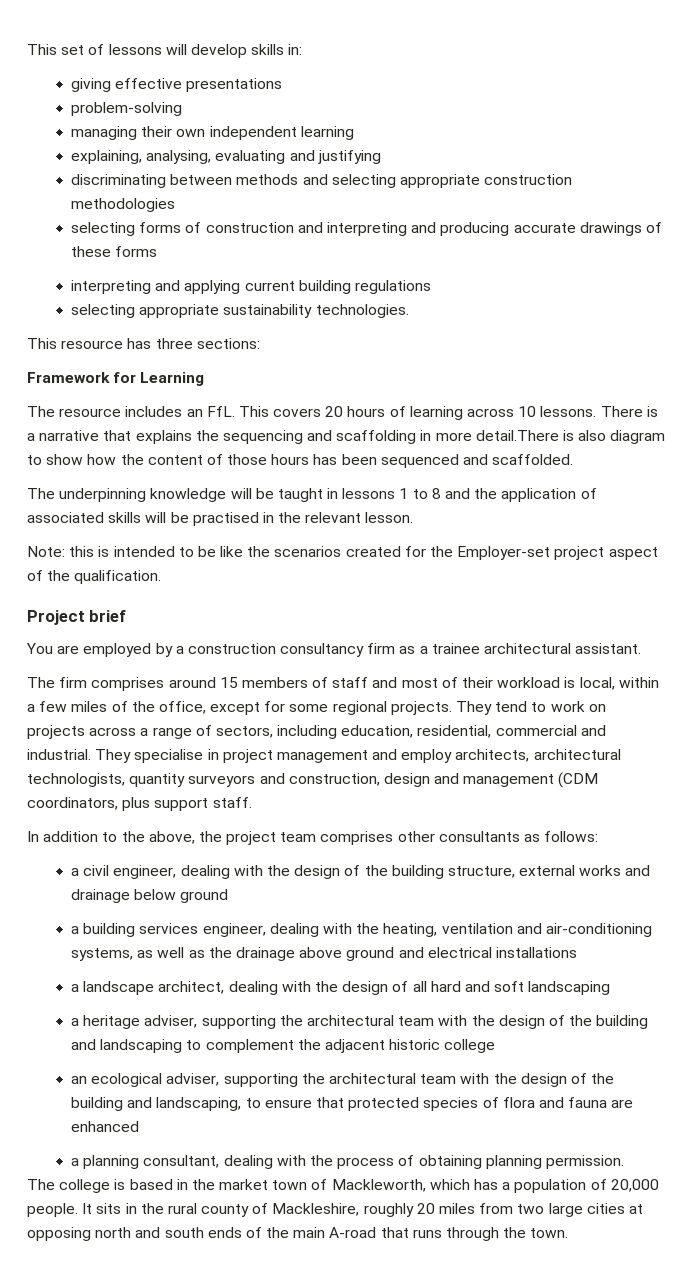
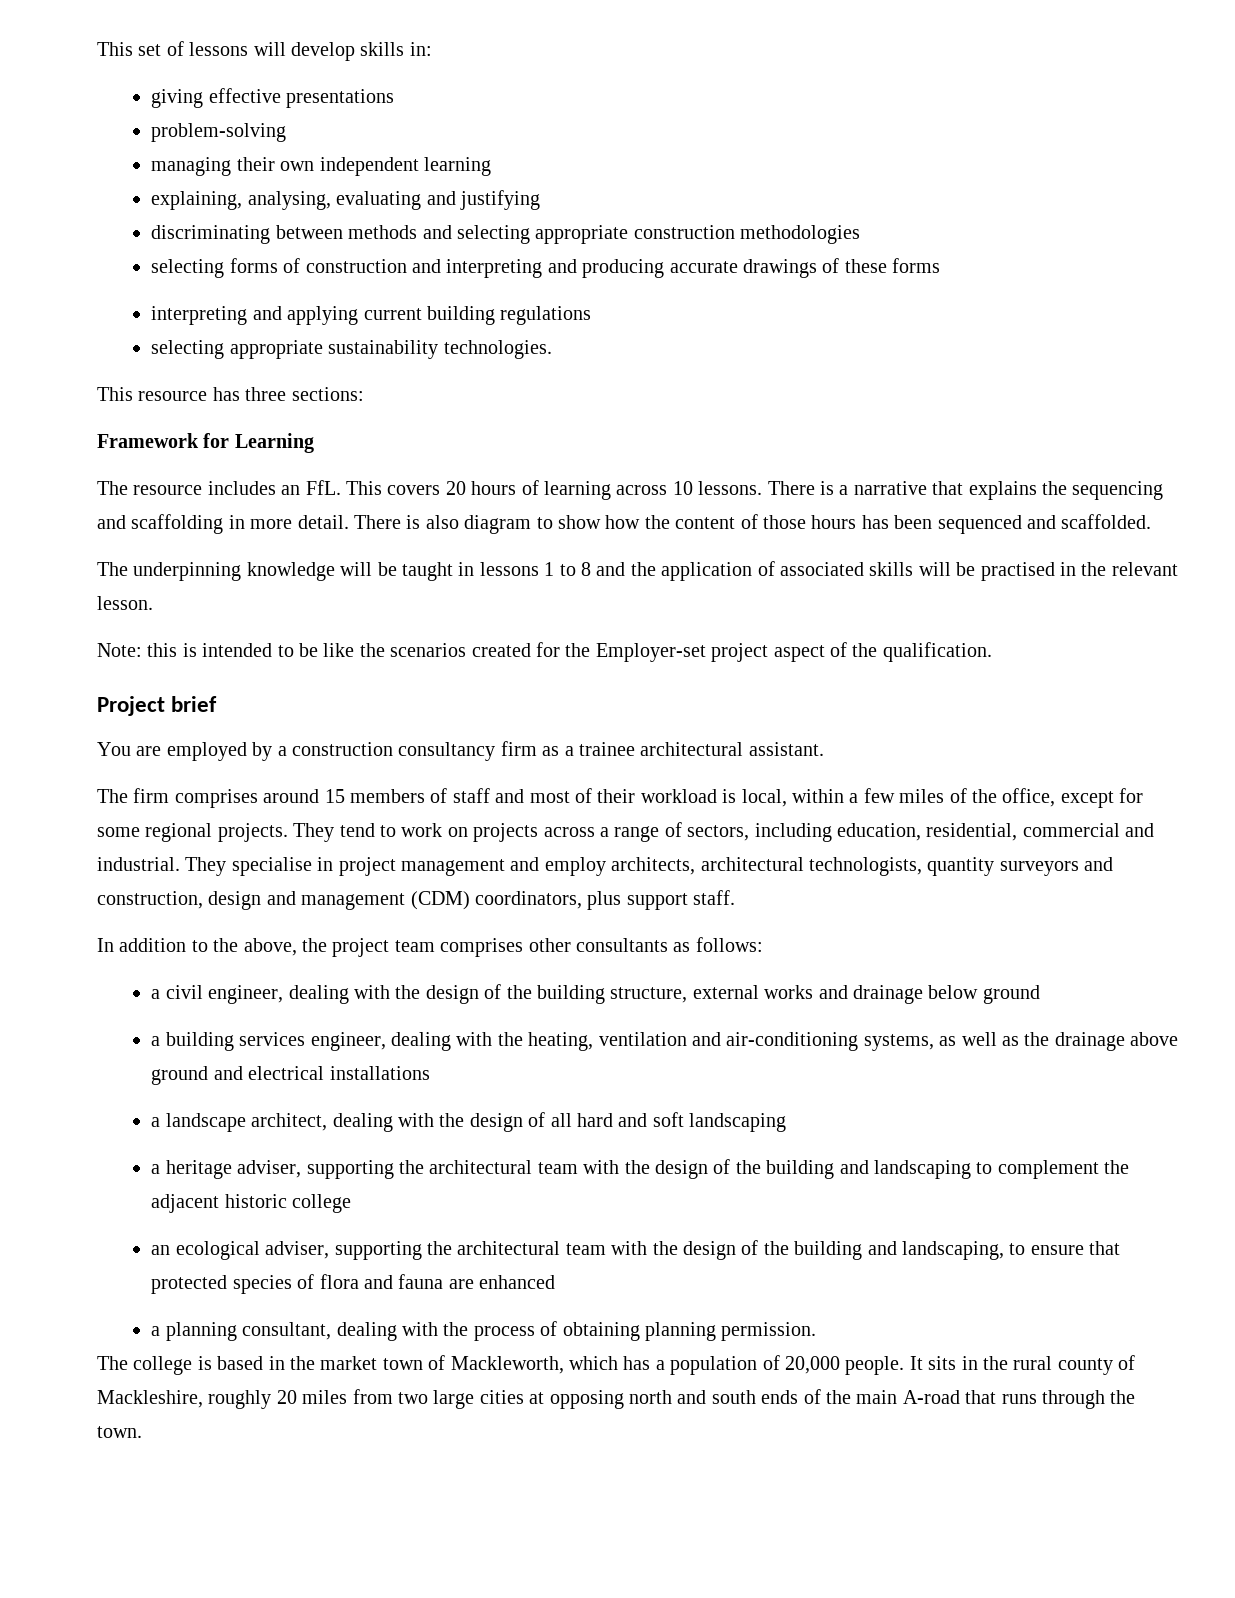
- There is a narrative that explains the sequencing and scaffolding in more detail.There is also diagram to show how the content of those hours has been sequenced and scaffolded.
+ There is a narrative that explains the sequencing and scaffolding in more detail. There is also diagram to show how the content of those hours has been sequenced and scaffolded.
- They specialise in project management and employ architects, architectural technologists, quantity surveyors and construction, design and management (CDM coordinators, plus support staff.
+ They specialise in project management and employ architects, architectural technologists, quantity surveyors and construction, design and management (CDM) coordinators, plus support staff.

